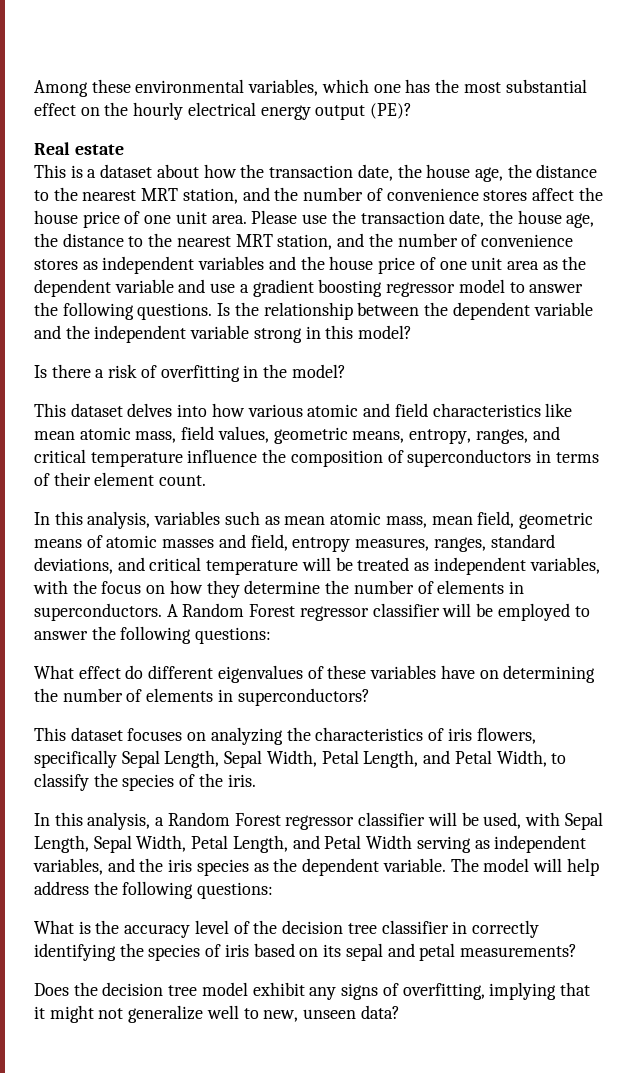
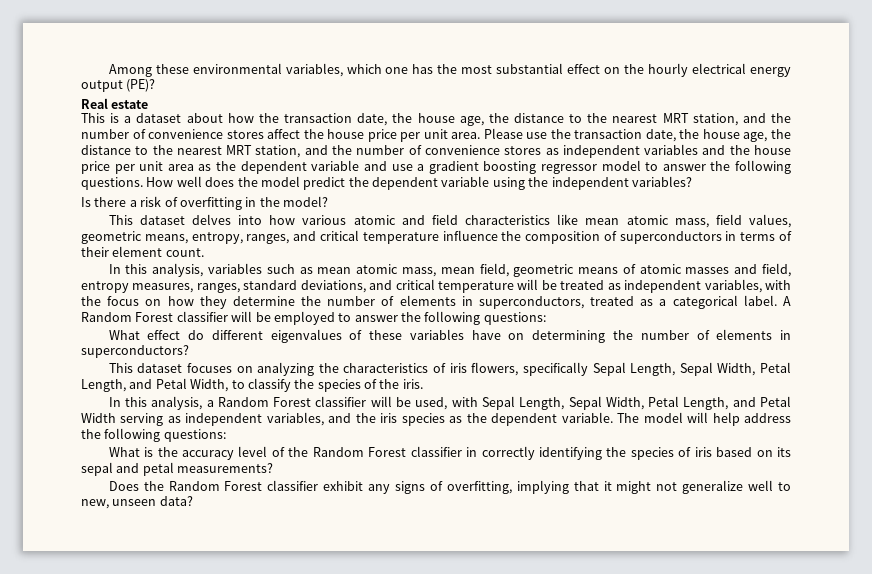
- This is a dataset about how the transaction date, the house age, the distance to the nearest MRT station, and the number of convenience stores affect the house price of one unit area.
+ This is a dataset about how the transaction date, the house age, the distance to the nearest MRT station, and the number of convenience stores affect the house price per unit area.
- Please use the transaction date, the house age, the distance to the nearest MRT station, and the number of convenience stores as independent variables and the house price of one unit area as the dependent variable and use a gradient boosting regressor model to answer the following questions.
+ Please use the transaction date, the house age, the distance to the nearest MRT station, and the number of convenience stores as independent variables and the house price per unit area as the dependent variable and use a gradient boosting regressor model to answer the following questions.
- Is the relationship between the dependent variable and the independent variable strong in this model?
+ How well does the model predict the dependent variable using the independent variables?
- In this analysis, variables such as mean atomic mass, mean field, geometric means of atomic masses and field, entropy measures, ranges, standard deviations, and critical temperature will be treated as independent variables, with the focus on how they determine the number of elements in superconductors.
+ In this analysis, variables such as mean atomic mass, mean field, geometric means of atomic masses and field, entropy measures, ranges, standard deviations, and critical temperature will be treated as independent variables, with the focus on how they determine the number of elements in superconductors, treated as a categorical label.
- A Random Forest regressor classifier will be employed to answer the following questions:
+ A Random Forest classifier will be employed to answer the following questions:
- In this analysis, a Random Forest regressor classifier will be used, with Sepal Length, Sepal Width, Petal Length, and Petal Width serving as independent variables, and the iris species as the dependent variable.
+ In this analysis, a Random Forest classifier will be used, with Sepal Length, Sepal Width, Petal Length, and Petal Width serving as independent variables, and the iris species as the dependent variable.
- What is the accuracy level of the decision tree classifier in correctly identifying the species of iris based on its sepal and petal measurements?
+ What is the accuracy level of the Random Forest classifier in correctly identifying the species of iris based on its sepal and petal measurements?
- Does the decision tree model exhibit any signs of overfitting, implying that it might not generalize well to new, unseen data?
+ Does the Random Forest classifier exhibit any signs of overfitting, implying that it might not generalize well to new, unseen data?

